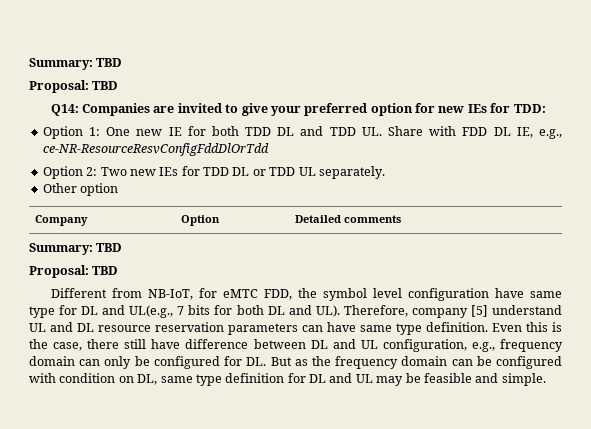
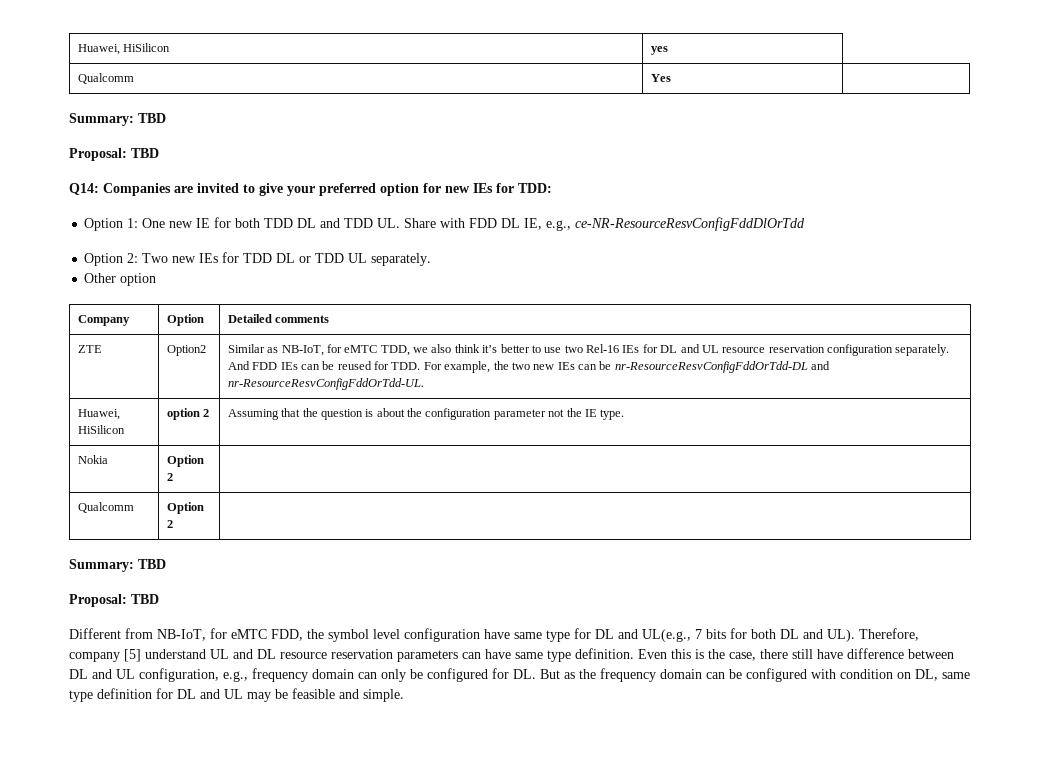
+ Huawei, HiSilicon | yes
+ Qualcomm | Yes |
+ ZTE | Option2 | Similar as NB-IoT, for eMTC TDD, we also think it’s better to use two Rel-16 IEs for DL and UL resource reservation configuration separately. And FDD IEs can be reused for TDD. For example, the two new IEs can be nr-ResourceResvConfigFddOrTdd-DL and nr-ResourceResvConfigFddOrTdd-UL.
+ Huawei, HiSilicon | option 2 | Assuming that the question is about the configuration parameter not the IE type.
+ Nokia | Option 2 |
+ Qualcomm | Option 2 |

